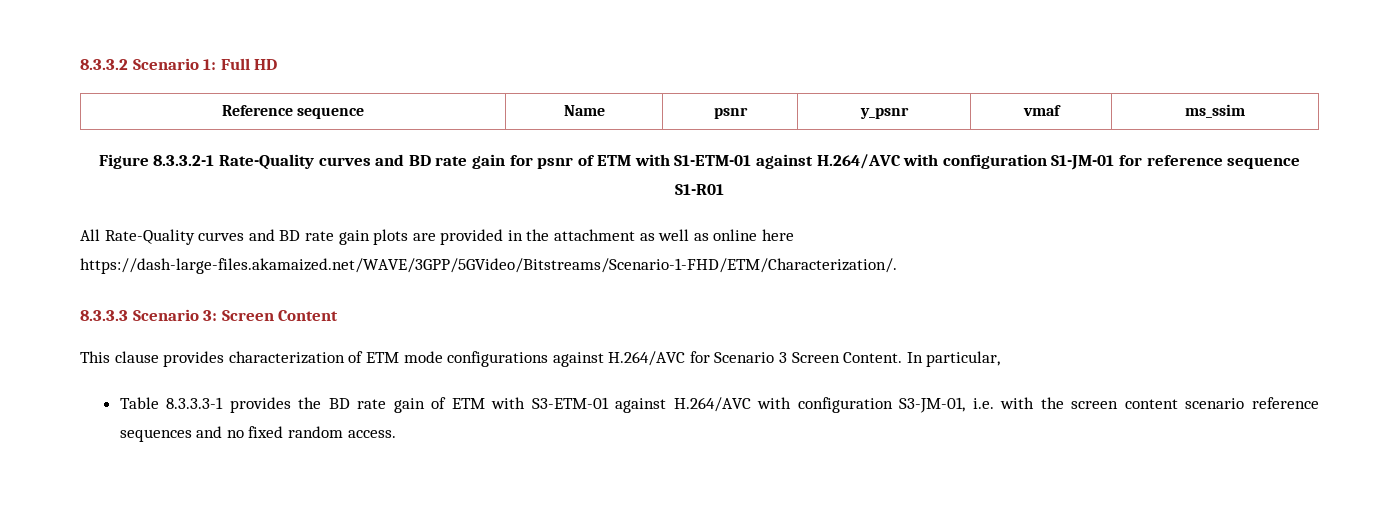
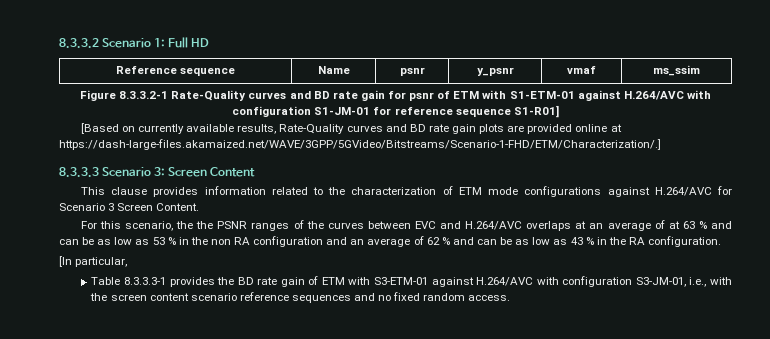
- Figure 8.3.3.2-1 Rate-Quality curves and BD rate gain for psnr of ETM with S1-ETM-01 against H.264/AVC with configuration S1-JM-01 for reference sequence S1-R01
- All Rate-Quality curves and BD rate gain plots are provided in the attachment as well as online here https://dash-large-files.akamaized.net/WAVE/3GPP/5GVideo/Bitstreams/Scenario-1-FHD/ETM/Characterization/.
+ Figure 8.3.3.2-1 Rate-Quality curves and BD rate gain for psnr of ETM with S1-ETM-01 against H.264/AVC with configuration S1-JM-01 for reference sequence S1-R01]
+ [Based on currently available results, Rate-Quality curves and BD rate gain plots are provided online at https://dash-large-files.akamaized.net/WAVE/3GPP/5GVideo/Bitstreams/Scenario-1-FHD/ETM/Characterization/.]
- This clause provides characterization of ETM mode configurations against H.264/AVC for Scenario 3 Screen Content. In particular,
+ This clause provides information related to the characterization of ETM mode configurations against H.264/AVC for Scenario 3 Screen Content.
+ For this scenario, the the PSNR ranges of the curves between EVC and H.264/AVC overlaps at an average of at 63 % and can be as low as 53 % in the non RA configuration and an average of 62 % and can be as low as 43 % in the RA configuration.
+ [In particular,
- Table 8.3.3.3-1 provides the BD rate gain of ETM with S3-ETM-01 against H.264/AVC with configuration S3-JM-01, i.e. with the screen content scenario reference sequences and no fixed random access.
+ Table 8.3.3.3-1 provides the BD rate gain of ETM with S3-ETM-01 against H.264/AVC with configuration S3-JM-01, i.e., with the screen content scenario reference sequences and no fixed random access.

